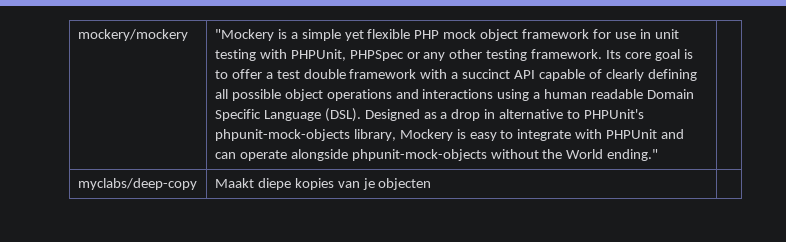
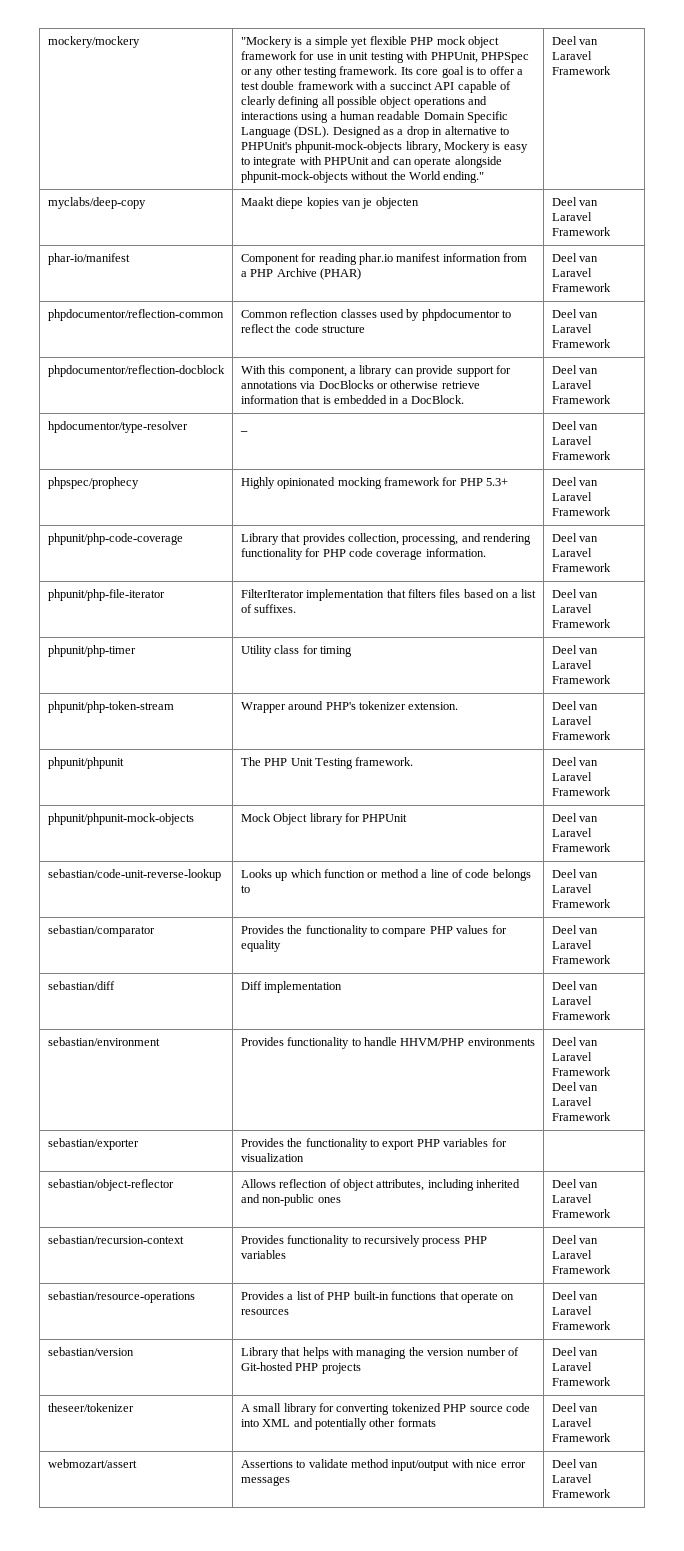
- Designed as a drop in alternative to PHPUnit's phpunit-mock-objects library, Mockery is easy to integrate with PHPUnit and can operate alongside phpunit-mock-objects without the World ending."
+ Designed as a drop in alternative to PHPUnit's phpunit-mock-objects library, Mockery is easy to integrate with PHPUnit and can operate alongside phpunit-mock-objects without the World ending." | Deel van Laravel Framework
- myclabs/deep-copy | Maakt diepe kopies van je objecten |
+ myclabs/deep-copy | Maakt diepe kopies van je objecten | Deel van Laravel Framework
+ phar-io/manifest | Component for reading phar.io manifest information from a PHP Archive (PHAR) | Deel van Laravel Framework
+ phpdocumentor/reflection-common | Common reflection classes used by phpdocumentor to reflect the code structure | Deel van Laravel Framework
+ phpdocumentor/reflection-docblock | With this component, a library can provide support for annotations via DocBlocks or otherwise retrieve information that is embedded in a DocBlock. | Deel van Laravel Framework
+ hpdocumentor/type-resolver | _ | Deel van Laravel Framework
+ phpspec/prophecy | Highly opinionated mocking framework for PHP 5.3+ | Deel van Laravel Framework
+ phpunit/php-code-coverage | Library that provides collection, processing, and rendering functionality for PHP code coverage information. | Deel van Laravel Framework
+ phpunit/php-file-iterator | FilterIterator implementation that filters files based on a list of suffixes. | Deel van Laravel Framework
+ phpunit/php-timer | Utility class for timing | Deel van Laravel Framework
+ phpunit/php-token-stream | Wrapper around PHP's tokenizer extension. | Deel van Laravel Framework
+ phpunit/phpunit | The PHP Unit Testing framework. | Deel van Laravel Framework
+ phpunit/phpunit-mock-objects | Mock Object library for PHPUnit | Deel van Laravel Framework
+ sebastian/code-unit-reverse-lookup | Looks up which function or method a line of code belongs to | Deel van Laravel Framework
+ sebastian/comparator | Provides the functionality to compare PHP values for equality | Deel van Laravel Framework
+ sebastian/diff | Diff implementation | Deel van Laravel Framework
+ sebastian/environment | Provides functionality to handle HHVM/PHP environments | Deel van Laravel Framework Deel van Laravel Framework
+ sebastian/exporter | Provides the functionality to export PHP variables for visualization |
+ sebastian/object-reflector | Allows reflection of object attributes, including inherited and non-public ones | Deel van Laravel Framework
+ sebastian/recursion-context | Provides functionality to recursively process PHP variables | Deel van Laravel Framework
+ sebastian/resource-operations | Provides a list of PHP built-in functions that operate on resources | Deel van Laravel Framework
+ sebastian/version | Library that helps with managing the version number of Git-hosted PHP projects | Deel van Laravel Framework
+ theseer/tokenizer | A small library for converting tokenized PHP source code into XML and potentially other formats | Deel van Laravel Framework
+ webmozart/assert | Assertions to validate method input/output with nice error messages | Deel van Laravel Framework

